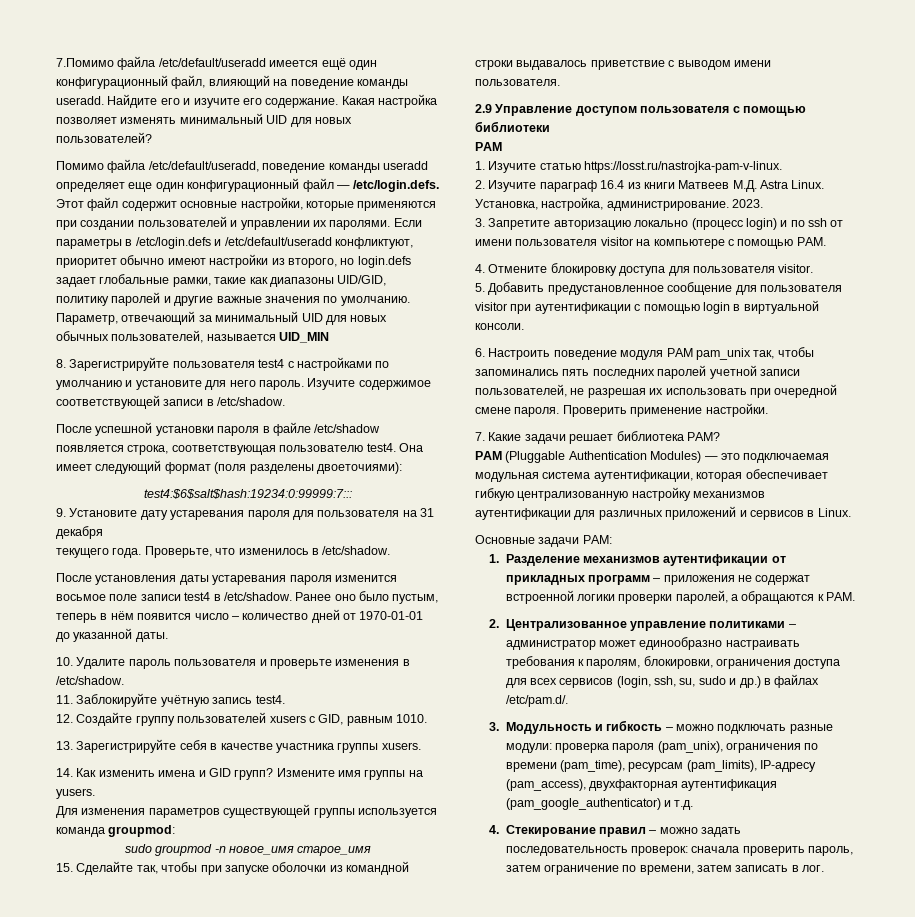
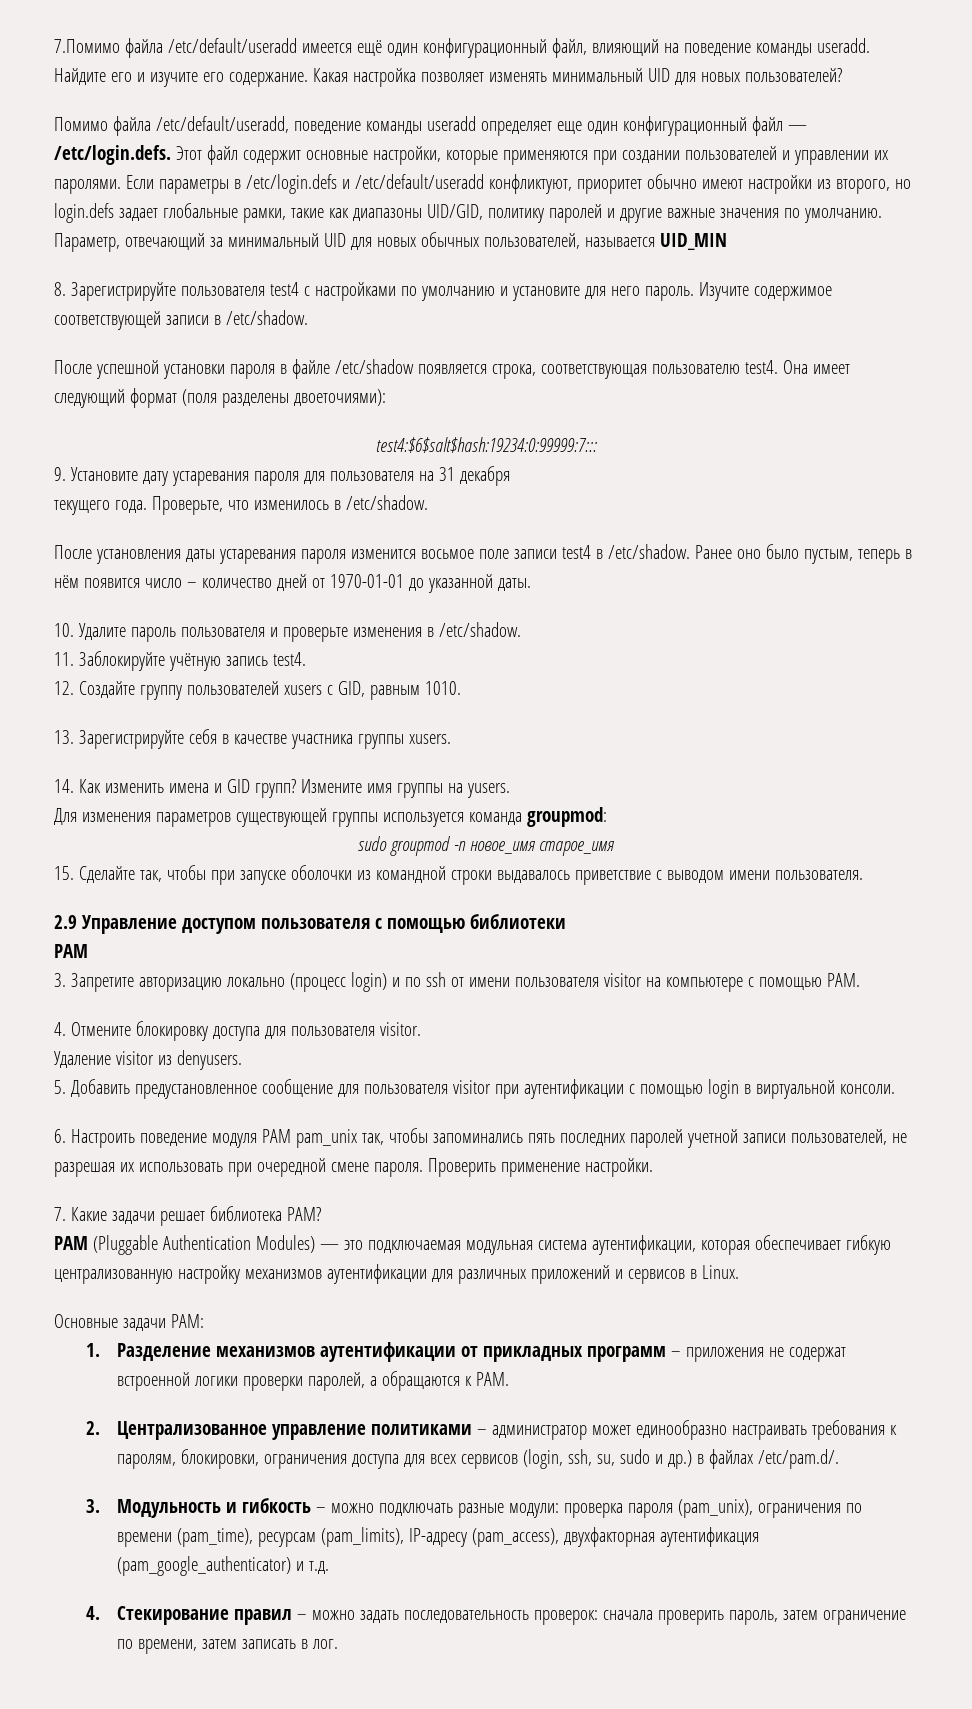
- 1. Изучите статью https://losst.ru/nastrojka-pam-v-linux.
- 2. Изучите параграф 16.4 из книги Матвеев М.Д. Astra Linux. Установка, настройка, администрирование. 2023.
+ Удаление visitor из denyusers.

